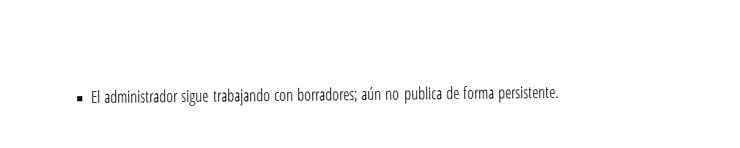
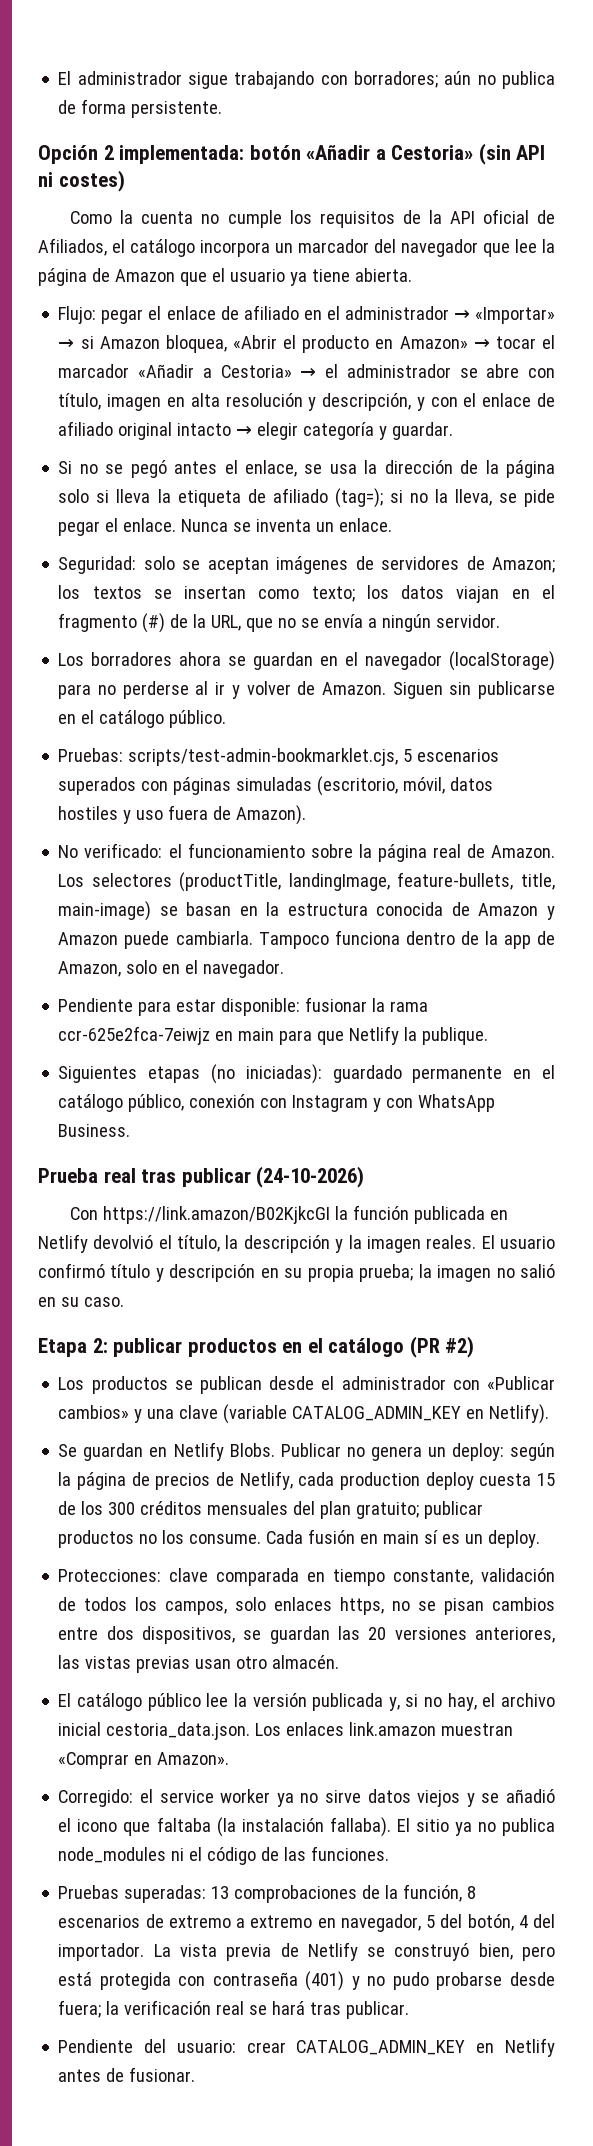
+ Opción 2 implementada: botón «Añadir a Cestoria» (sin API ni costes)
+ Como la cuenta no cumple los requisitos de la API oficial de Afiliados, el catálogo incorpora un marcador del navegador que lee la página de Amazon que el usuario ya tiene abierta.
+ Flujo: pegar el enlace de afiliado en el administrador → «Importar» → si Amazon bloquea, «Abrir el producto en Amazon» → tocar el marcador «Añadir a Cestoria» → el administrador se abre con título, imagen en alta resolución y descripción, y con el enlace de afiliado original intacto → elegir categoría y guardar.
+ Si no se pegó antes el enlace, se usa la dirección de la página solo si lleva la etiqueta de afiliado (tag=); si no la lleva, se pide pegar el enlace. Nunca se inventa un enlace.
+ Seguridad: solo se aceptan imágenes de servidores de Amazon; los textos se insertan como texto; los datos viajan en el fragmento (#) de la URL, que no se envía a ningún servidor.
+ Los borradores ahora se guardan en el navegador (localStorage) para no perderse al ir y volver de Amazon. Siguen sin publicarse en el catálogo público.
+ Pruebas: scripts/test-admin-bookmarklet.cjs, 5 escenarios superados con páginas simuladas (escritorio, móvil, datos hostiles y uso fuera de Amazon).
+ No verificado: el funcionamiento sobre la página real de Amazon. Los selectores (productTitle, landingImage, feature-bullets, title, main-image) se basan en la estructura conocida de Amazon y Amazon puede cambiarla. Tampoco funciona dentro de la app de Amazon, solo en el navegador.
+ Pendiente para estar disponible: fusionar la rama ccr-625e2fca-7eiwjz en main para que Netlify la publique.
+ Siguientes etapas (no iniciadas): guardado permanente en el catálogo público, conexión con Instagram y con WhatsApp Business.
+ Prueba real tras publicar (24-10-2026)
+ Con https://link.amazon/B02KjkcGI la función publicada en Netlify devolvió el título, la descripción y la imagen reales. El usuario confirmó título y descripción en su propia prueba; la imagen no salió en su caso.
+ Etapa 2: publicar productos en el catálogo (PR #2)
+ Los productos se publican desde el administrador con «Publicar cambios» y una clave (variable CATALOG_ADMIN_KEY en Netlify).
+ Se guardan en Netlify Blobs. Publicar no genera un deploy: según la página de precios de Netlify, cada production deploy cuesta 15 de los 300 créditos mensuales del plan gratuito; publicar productos no los consume. Cada fusión en main sí es un deploy.
+ Protecciones: clave comparada en tiempo constante, validación de todos los campos, solo enlaces https, no se pisan cambios entre dos dispositivos, se guardan las 20 versiones anteriores, las vistas previas usan otro almacén.
+ El catálogo público lee la versión publicada y, si no hay, el archivo inicial cestoria_data.json. Los enlaces link.amazon muestran «Comprar en Amazon».
+ Corregido: el service worker ya no sirve datos viejos y se añadió el icono que faltaba (la instalación fallaba). El sitio ya no publica node_modules ni el código de las funciones.
+ Pruebas superadas: 13 comprobaciones de la función, 8 escenarios de extremo a extremo en navegador, 5 del botón, 4 del importador. La vista previa de Netlify se construyó bien, pero está protegida con contraseña (401) y no pudo probarse desde fuera; la verificación real se hará tras publicar.
+ Pendiente del usuario: crear CATALOG_ADMIN_KEY en Netlify antes de fusionar.

